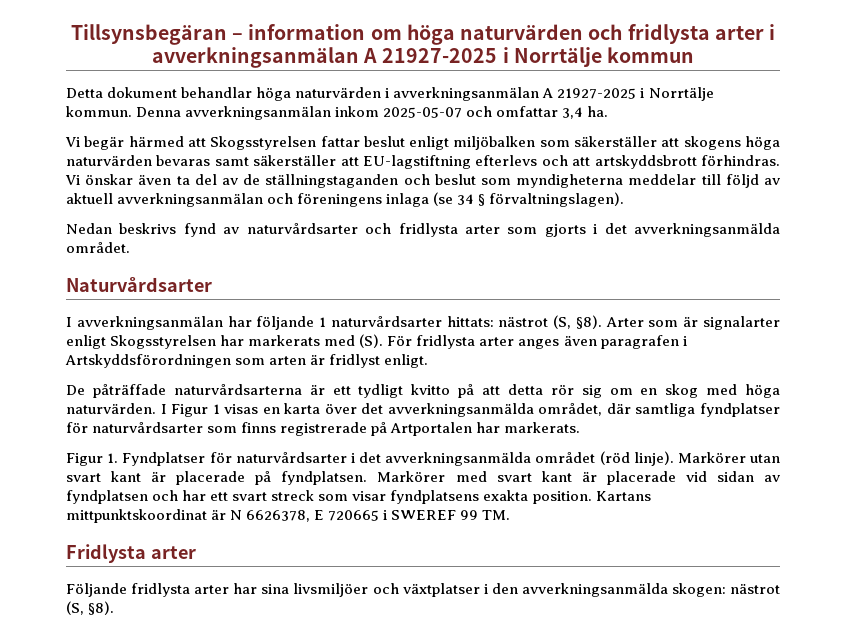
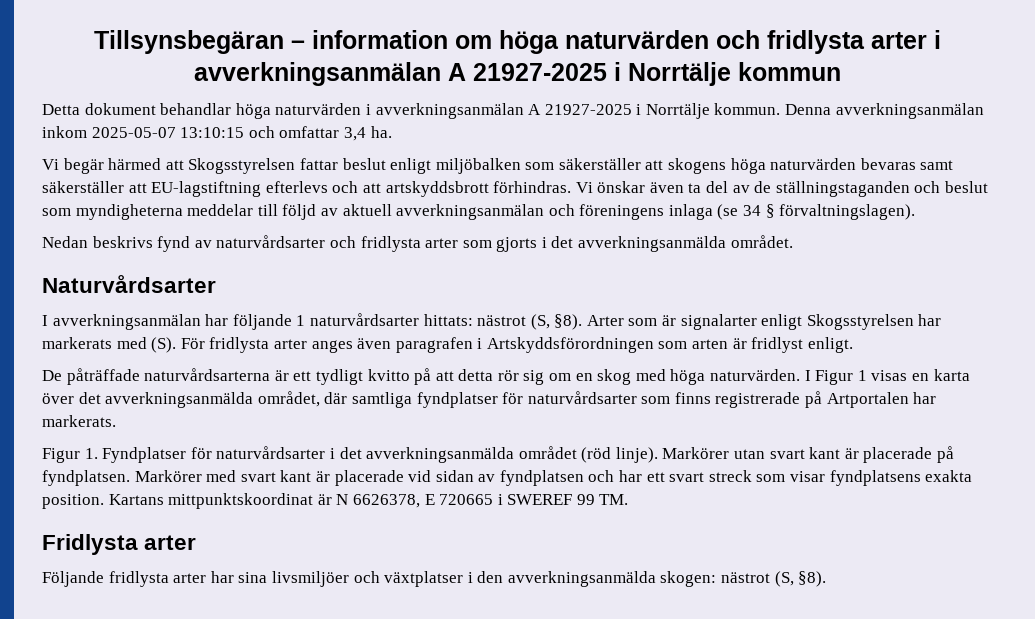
- Denna avverkningsanmälan inkom 2025-05-07 och omfattar 3,4 ha.
+ Denna avverkningsanmälan inkom 2025-05-07 13:10:15 och omfattar 3,4 ha.

